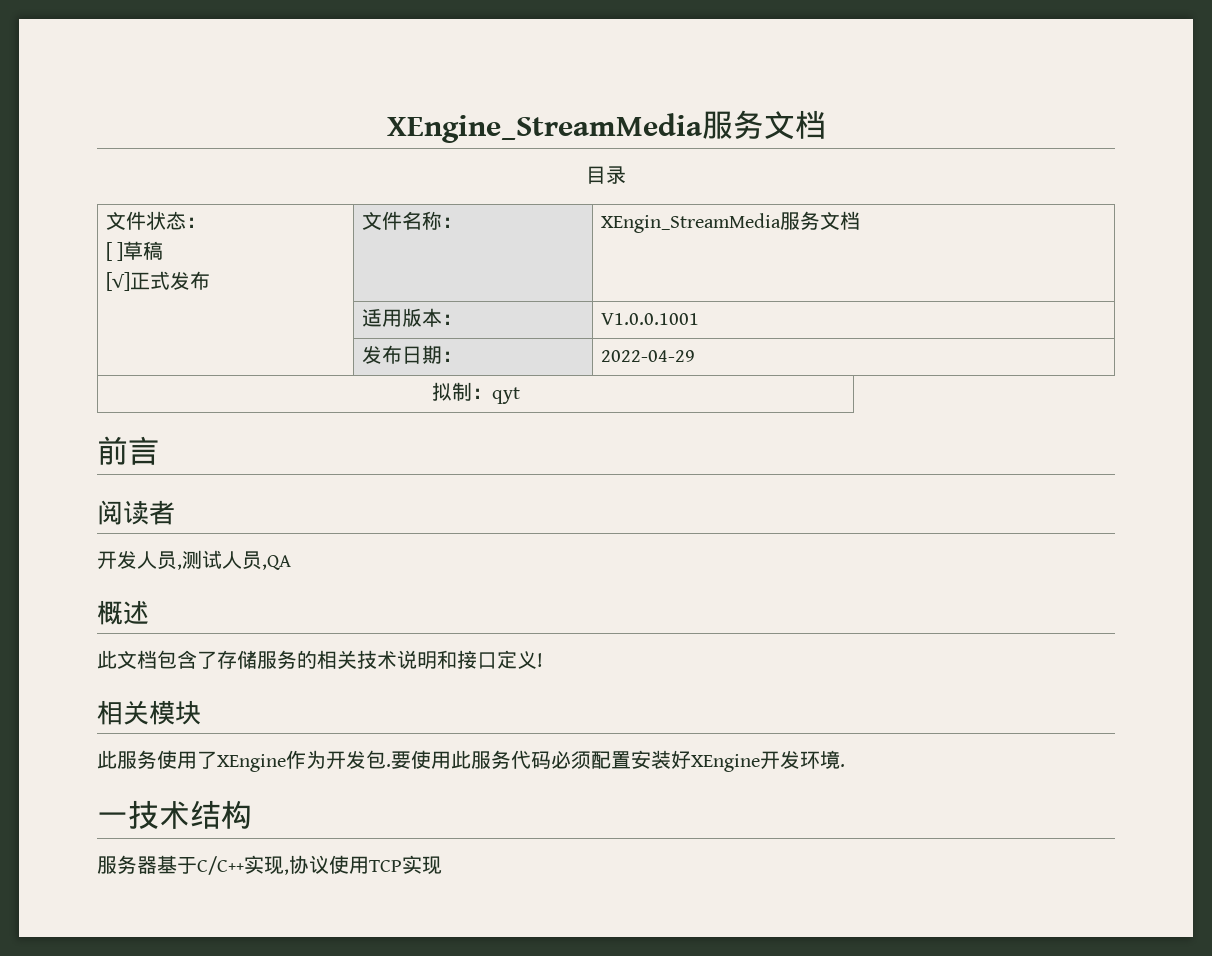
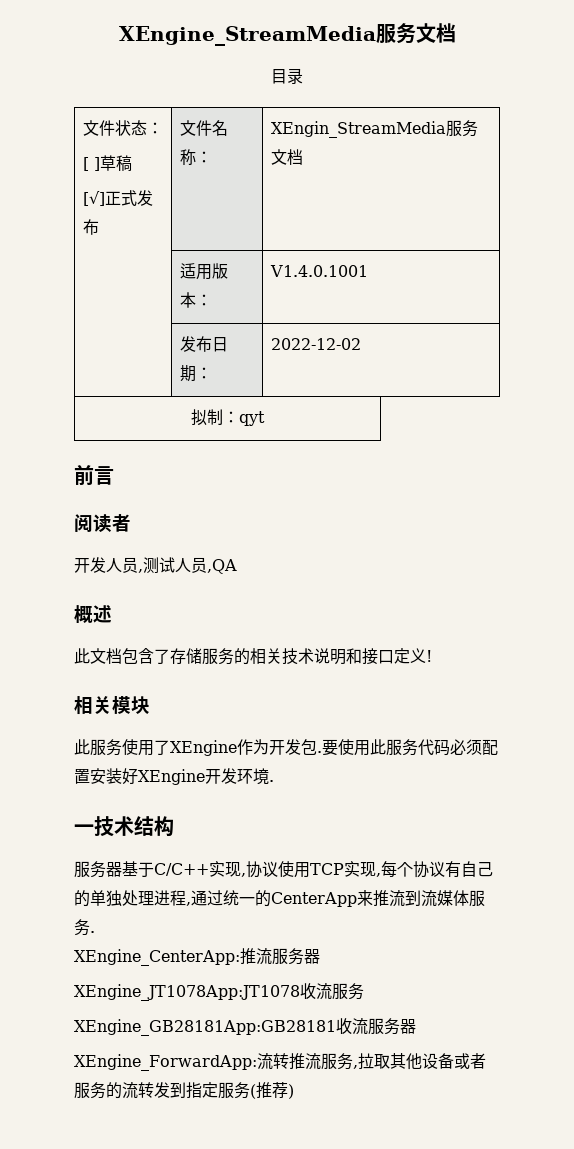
- | 适用版本： | V1.0.0.1001
+ | 适用版本： | V1.4.0.1001
- | 发布日期： | 2022-04-29
+ | 发布日期： | 2022-12-02
- 服务器基于C/C++实现,协议使用TCP实现
+ 服务器基于C/C++实现,协议使用TCP实现,每个协议有自己的单独处理进程,通过统一的CenterApp来推流到流媒体服务.
+ XEngine_CenterApp:推流服务器
+ XEngine_JT1078App:JT1078收流服务
+ XEngine_GB28181App:GB28181收流服务器
+ XEngine_ForwardApp:流转推流服务,拉取其他设备或者服务的流转发到指定服务(推荐)

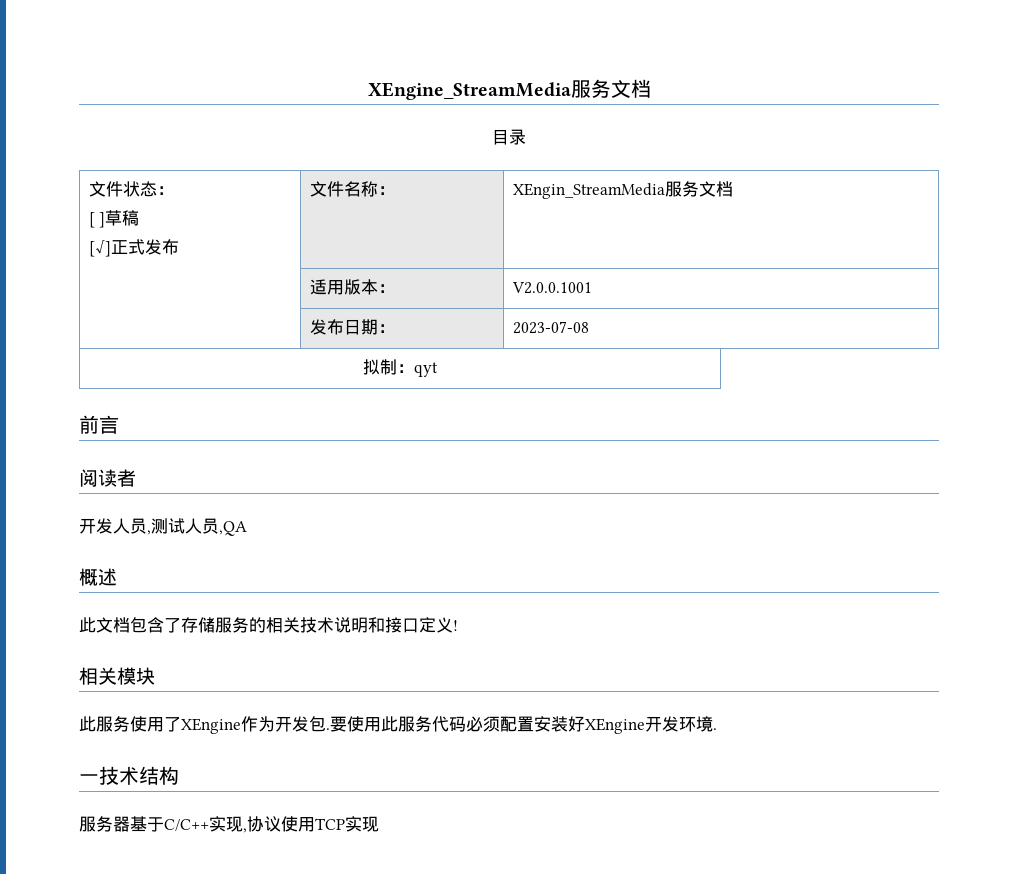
- | 适用版本： | V1.4.0.1001
+ | 适用版本： | V2.0.0.1001
- | 发布日期： | 2022-12-02
+ | 发布日期： | 2023-07-08
- 服务器基于C/C++实现,协议使用TCP实现,每个协议有自己的单独处理进程,通过统一的CenterApp来推流到流媒体服务.
- XEngine_CenterApp:推流服务器
- XEngine_JT1078App:JT1078收流服务
- XEngine_GB28181App:GB28181收流服务器
- XEngine_ForwardApp:流转推流服务,拉取其他设备或者服务的流转发到指定服务(推荐)
+ 服务器基于C/C++实现,协议使用TCP实现

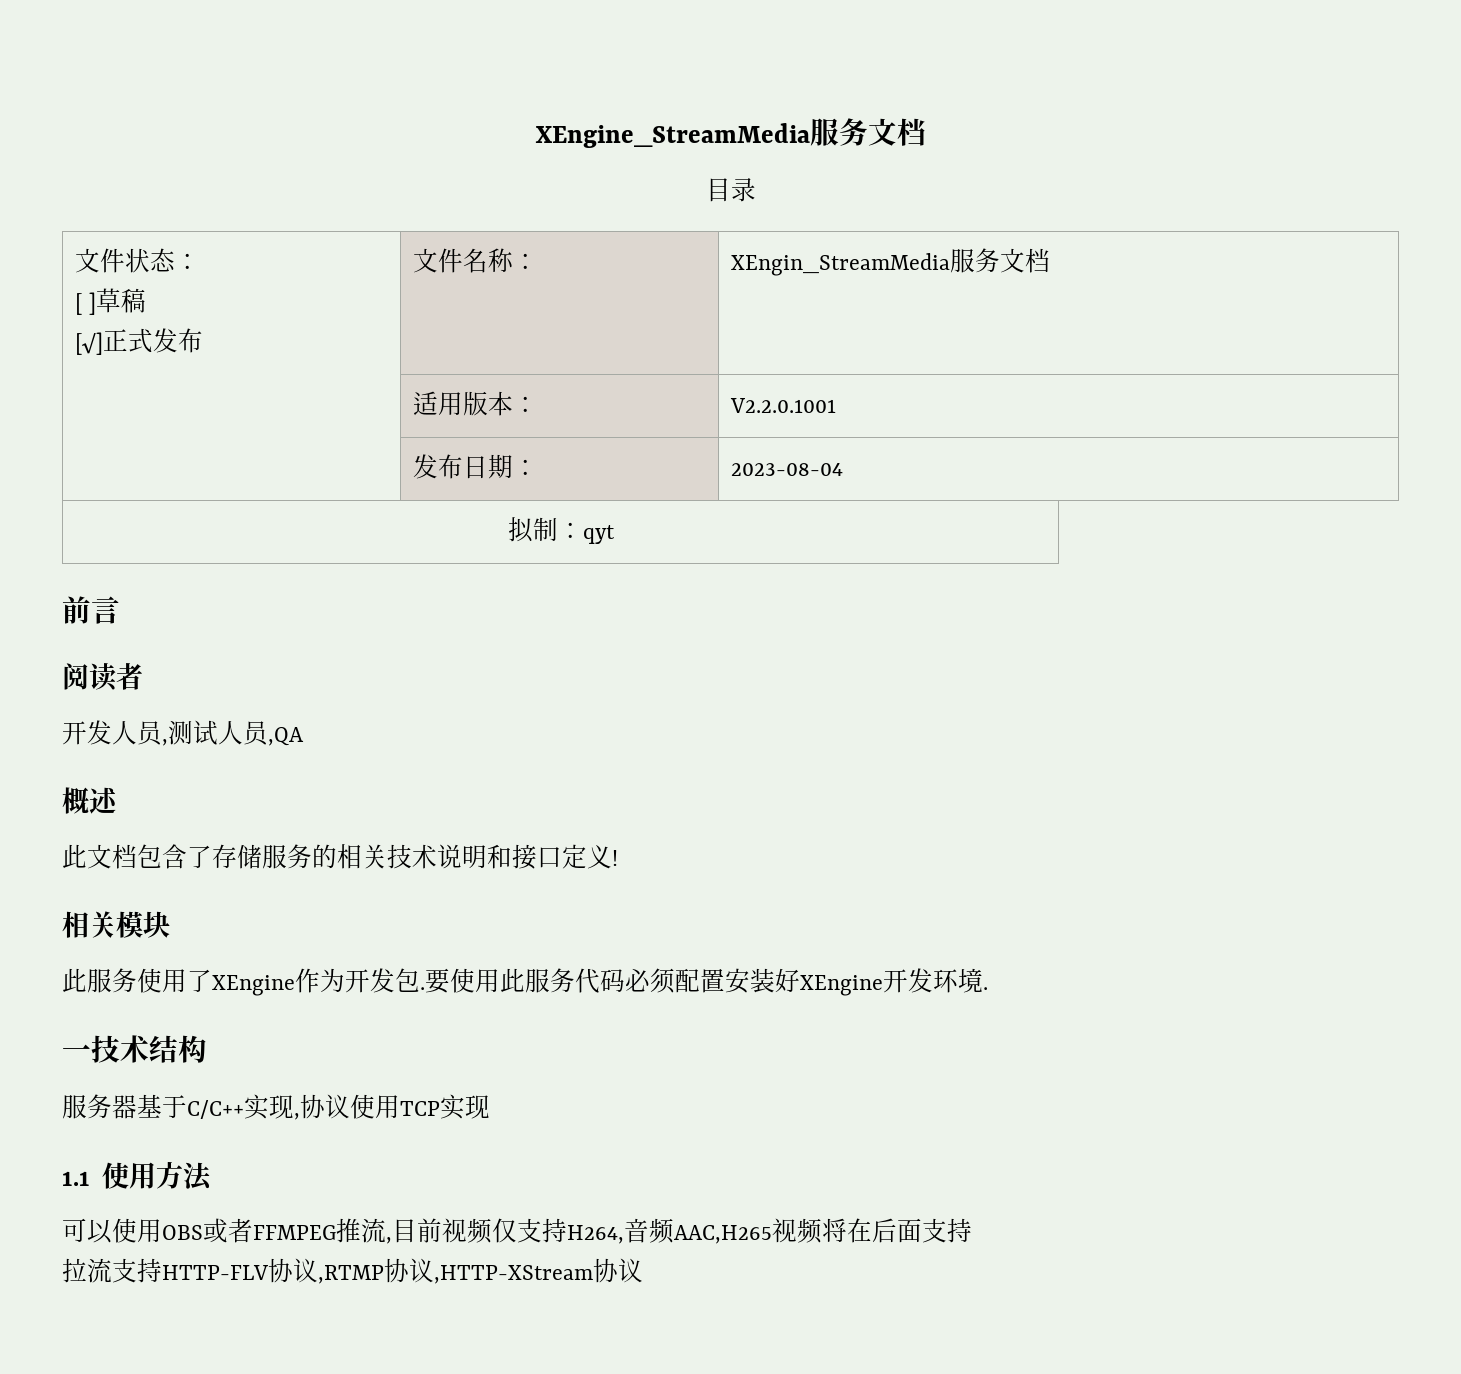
- | 适用版本： | V2.0.0.1001
+ | 适用版本： | V2.2.0.1001
- | 发布日期： | 2023-07-08
+ | 发布日期： | 2023-08-04
+ 1.1使用方法
+ 可以使用OBS或者FFMPEG推流,目前视频仅支持H264,音频AAC,H265视频将在后面支持
+ 拉流支持HTTP-FLV协议,RTMP协议,HTTP-XStream协议

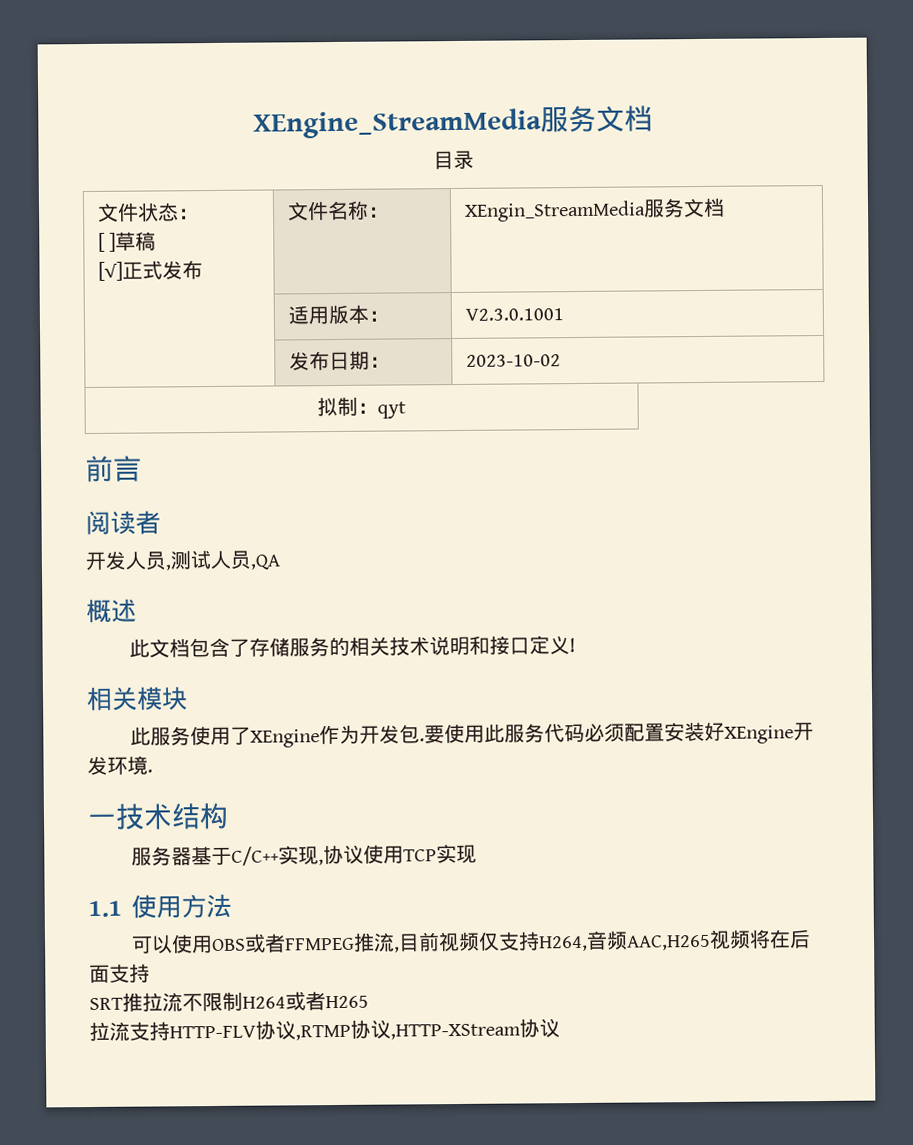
- | 适用版本： | V2.2.0.1001
+ | 适用版本： | V2.3.0.1001
- | 发布日期： | 2023-08-04
+ | 发布日期： | 2023-10-02
+ SRT推拉流不限制H264或者H265

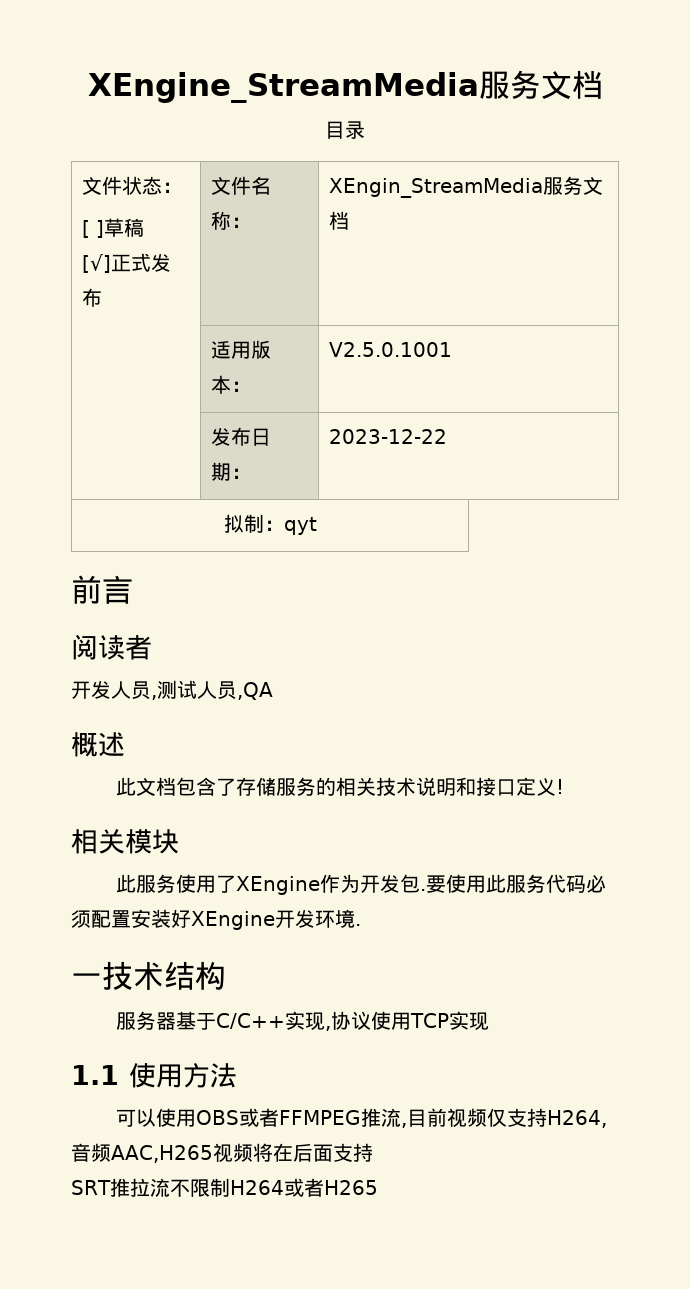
- | 适用版本： | V2.3.0.1001
+ | 适用版本： | V2.5.0.1001
- | 发布日期： | 2023-10-02
+ | 发布日期： | 2023-12-22
- 拉流支持HTTP-FLV协议,RTMP协议,HTTP-XStream协议

